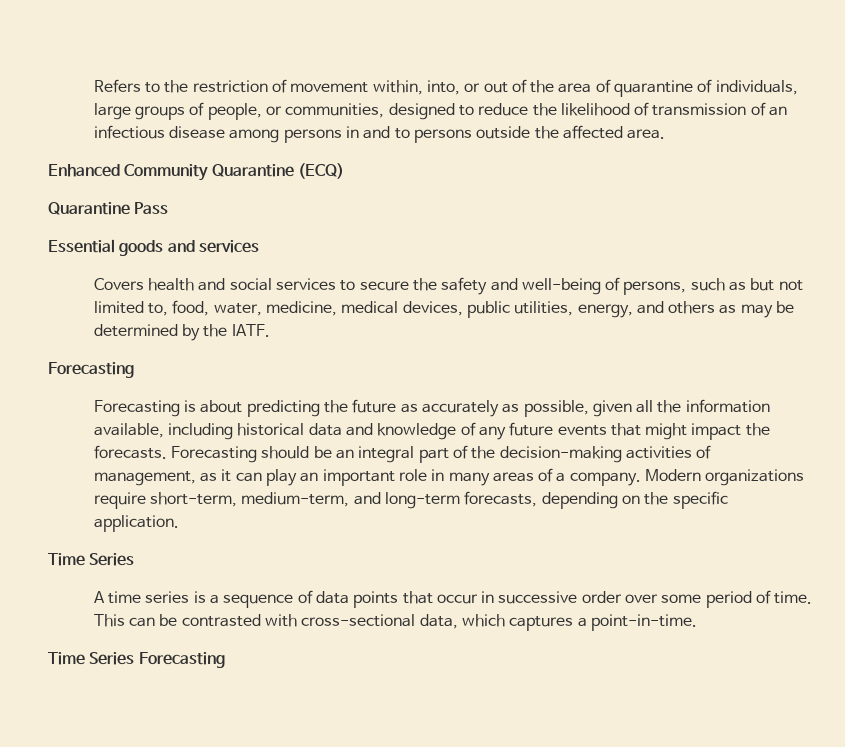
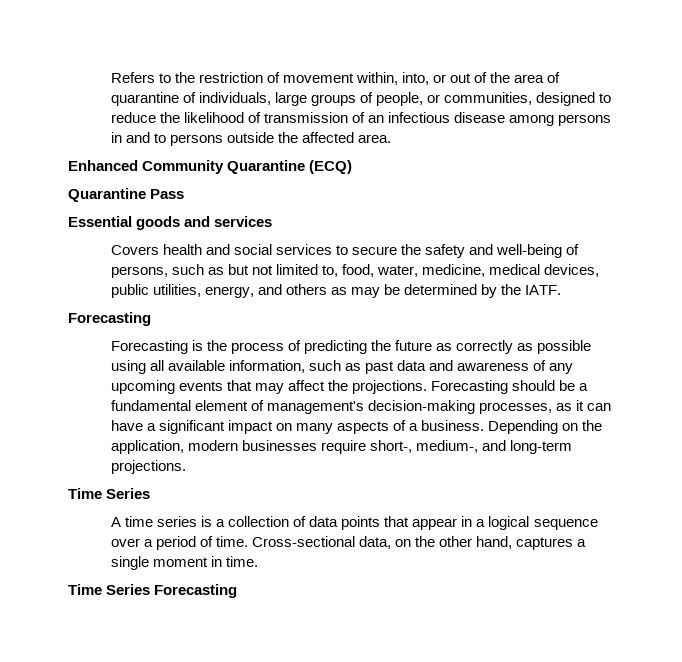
- Forecasting is about predicting the future as accurately as possible, given all the information available, including historical data and knowledge of any future events that might impact the forecasts. Forecasting should be an integral part of the decision-making activities of management, as it can play an important role in many areas of a company. Modern organizations require short-term, medium-term, and long-term forecasts, depending on the specific application.
+ Forecasting is the process of predicting the future as correctly as possible using all available information, such as past data and awareness of any upcoming events that may affect the projections. Forecasting should be a fundamental element of management's decision-making processes, as it can have a significant impact on many aspects of a business. Depending on the application, modern businesses require short-, medium-, and long-term projections.
- A time series is a sequence of data points that occur in successive order over some period of time. This can be contrasted with cross-sectional data, which captures a point-in-time.
+ A time series is a collection of data points that appear in a logical sequence over a period of time. Cross-sectional data, on the other hand, captures a single moment in time.

